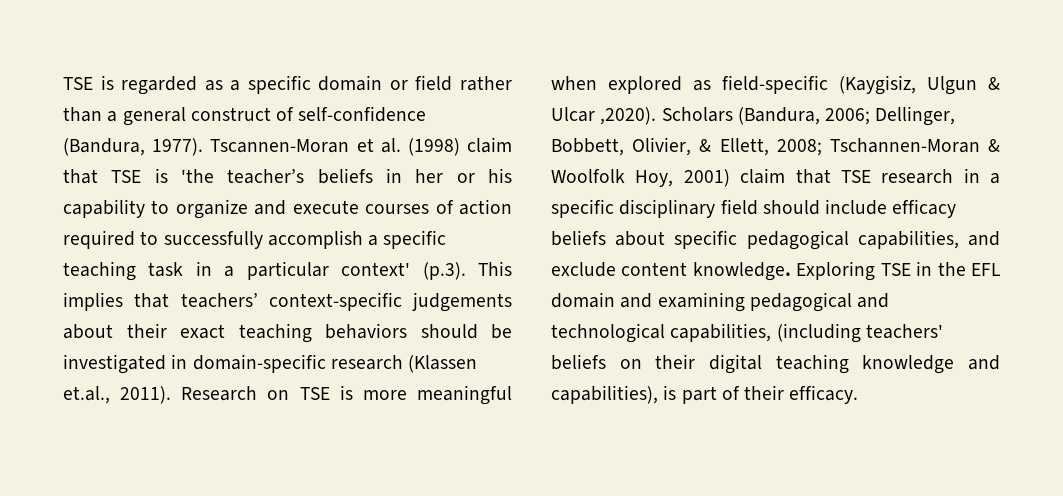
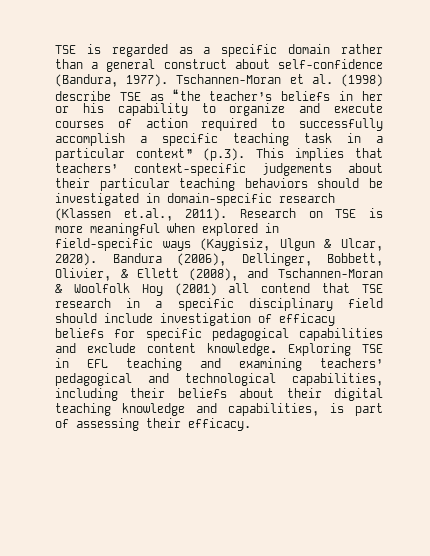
- TSE is regarded as a specific domain or field rather than a general construct of self-confidence (Bandura, 1977).
+ TSE is regarded as a specific domain rather than a general construct about self-confidence (Bandura, 1977).
- Tscannen-Moran et al. (1998) claim that TSE is 'the teacher’s beliefs in her or his capability to organize and execute courses of action required to successfully accomplish a specific teaching task in a particular context' (p.3). This implies that teachers’ context-specific judgements about their exact teaching behaviors should be investigated in domain-specific research (Klassen et.al., 2011).
+ Tschannen-Moran et al. (1998) describe TSE as “the teacher’s beliefs in her or his capability to organize and execute courses of action required to successfully accomplish a specific teaching task in a particular context” (p.3). This implies that teachers’ context-specific judgements about their particular teaching behaviors should be investigated in domain-specific research (Klassen et.al., 2011).
- Research on TSE is more meaningful when explored as field-specific (Kaygisiz, Ulgun & Ulcar ,2020). Scholars (Bandura, 2006; Dellinger, Bobbett, Olivier, & Ellett, 2008; Tschannen-Moran & Woolfolk Hoy, 2001) claim that TSE research in a specific disciplinary field should include efficacy beliefs about specific pedagogical capabilities, and exclude content knowledge.
+ Research on TSE is more meaningful when explored in field-specific ways (Kaygisiz, Ulgun & Ulcar, 2020). Bandura (2006), Dellinger, Bobbett, Olivier, & Ellett (2008), and Tschannen-Moran & Woolfolk Hoy (2001) all contend that TSE research in a specific disciplinary field should include investigation of efficacy beliefs for specific pedagogical capabilities and exclude content knowledge.
- Exploring TSE in the EFL domain and examining pedagogical and technological capabilities, (including teachers' beliefs on their digital teaching knowledge and capabilities), is part of their efficacy.
+ Exploring TSE in EFL teaching and examining teachers’ pedagogical and technological capabilities, including their beliefs about their digital teaching knowledge and capabilities, is part of assessing their efficacy.

